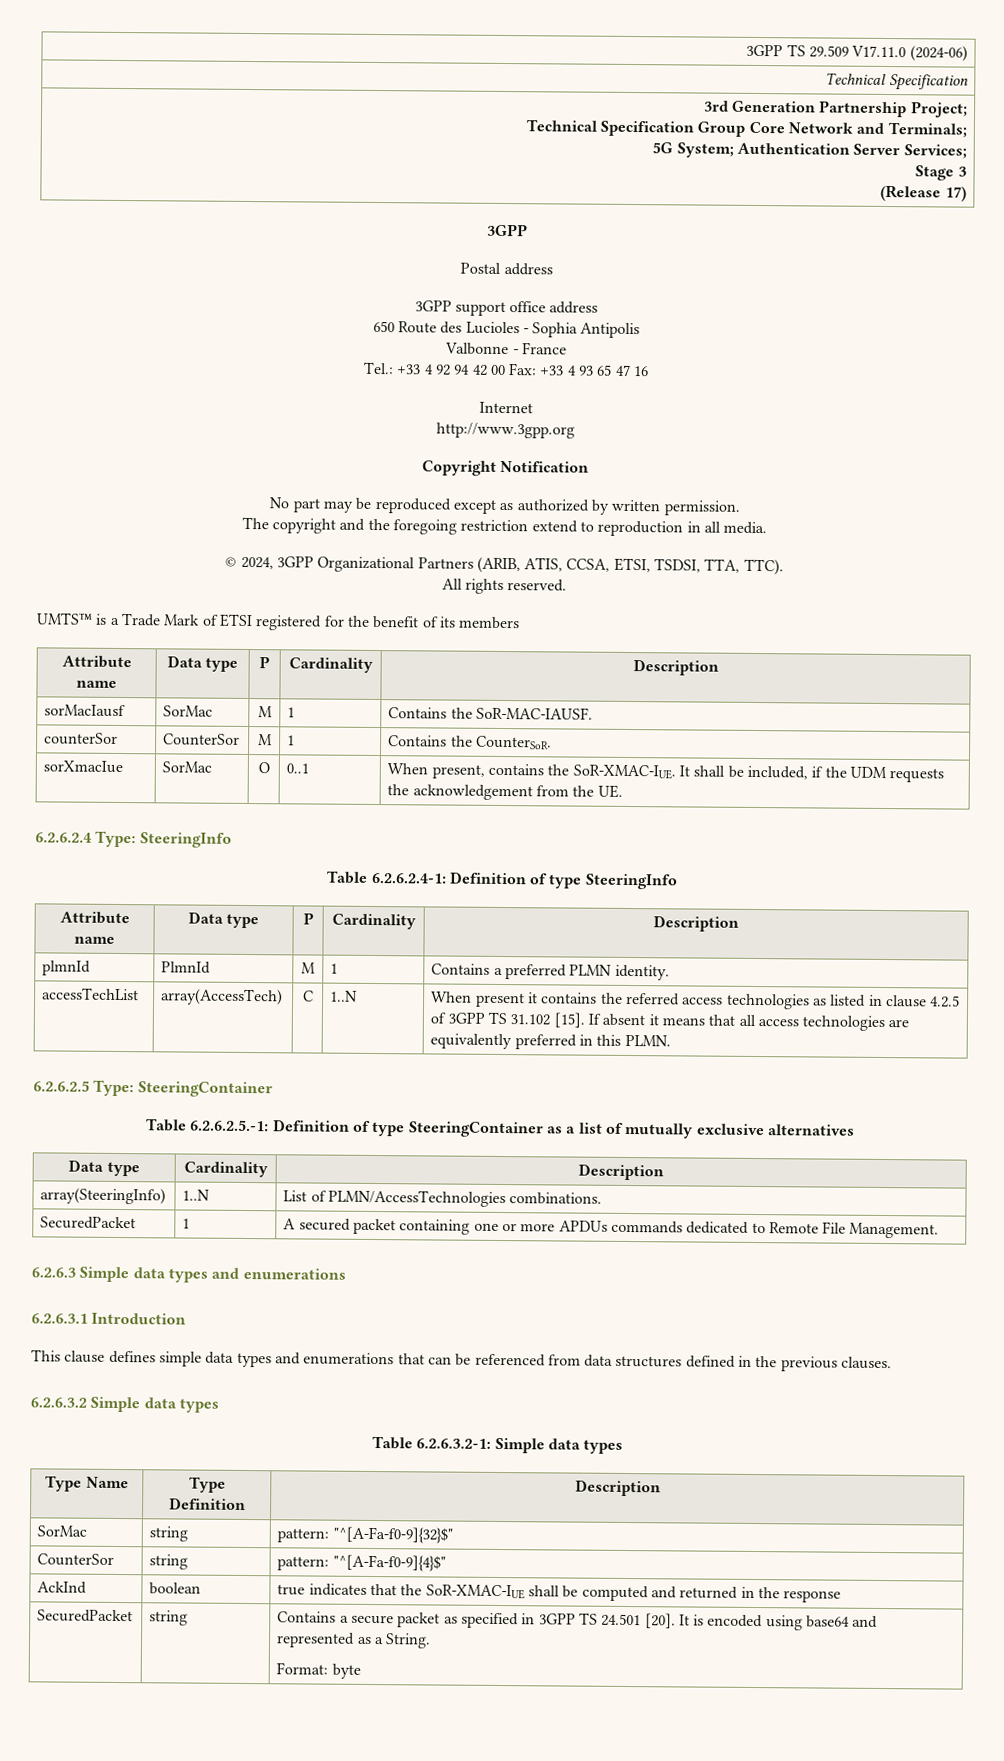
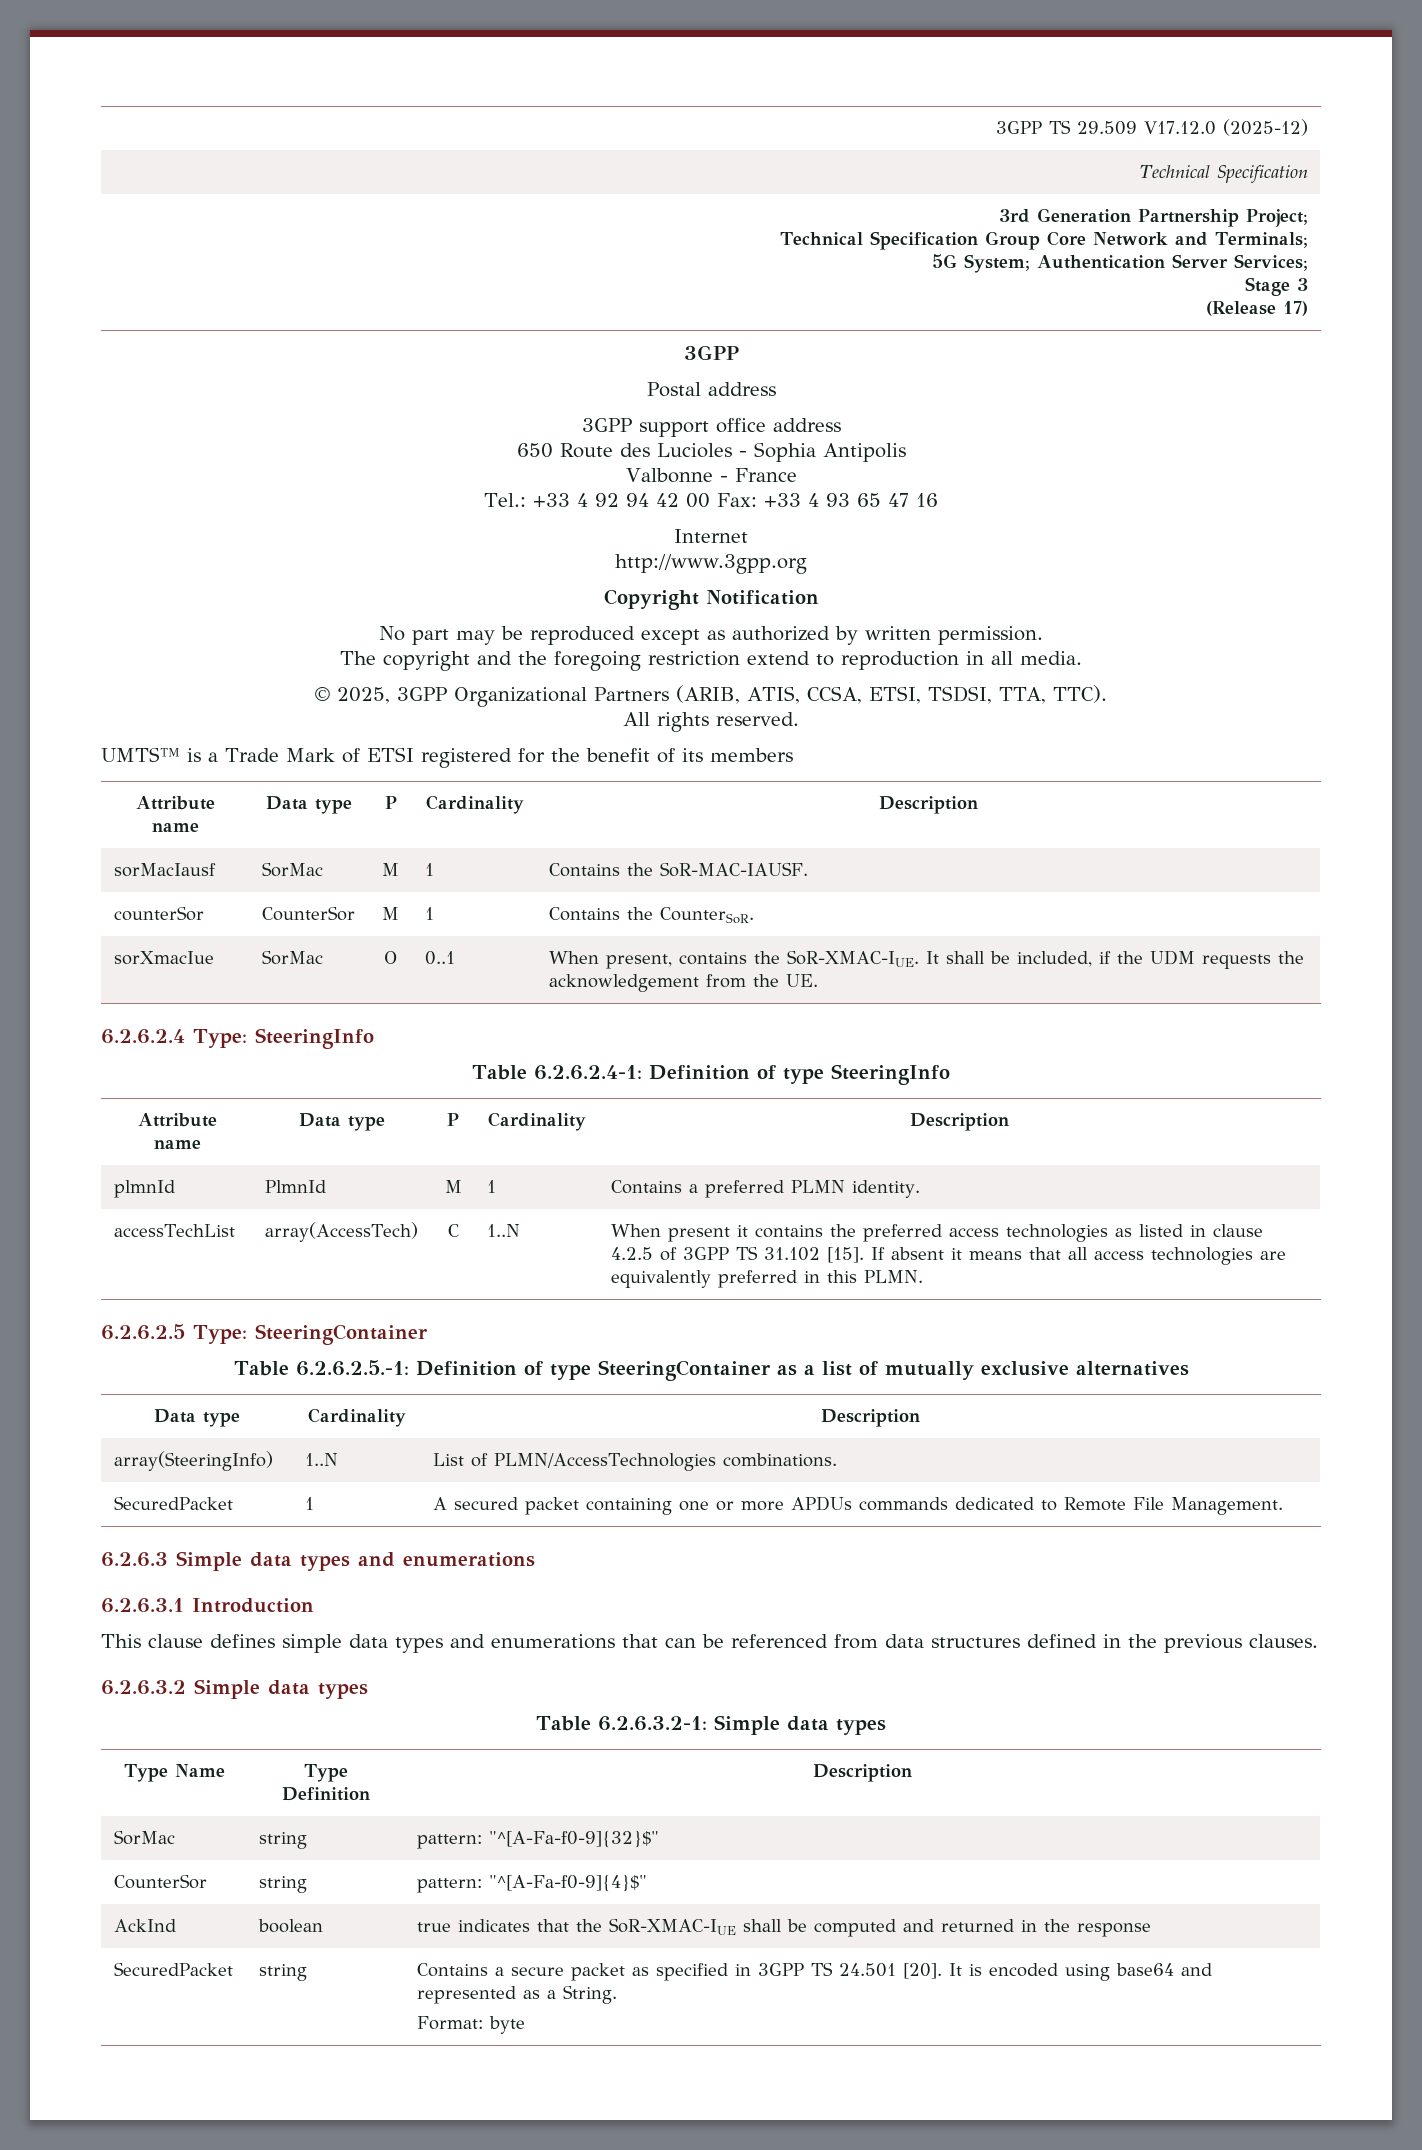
- 3GPP TS 29.509 V17.11.0 (2024-06)
+ 3GPP TS 29.509 V17.12.0 (2025-12)
- © 2024, 3GPP Organizational Partners (ARIB, ATIS, CCSA, ETSI, TSDSI, TTA, TTC).
+ © 2025, 3GPP Organizational Partners (ARIB, ATIS, CCSA, ETSI, TSDSI, TTA, TTC).
- accessTechList | array(AccessTech) | C | 1..N | When present it contains the referred access technologies as listed in clause 4.2.5 of 3GPP TS 31.102 [15]. If absent it means that all access technologies are equivalently preferred in this PLMN.
+ accessTechList | array(AccessTech) | C | 1..N | When present it contains the preferred access technologies as listed in clause 4.2.5 of 3GPP TS 31.102 [15]. If absent it means that all access technologies are equivalently preferred in this PLMN.

